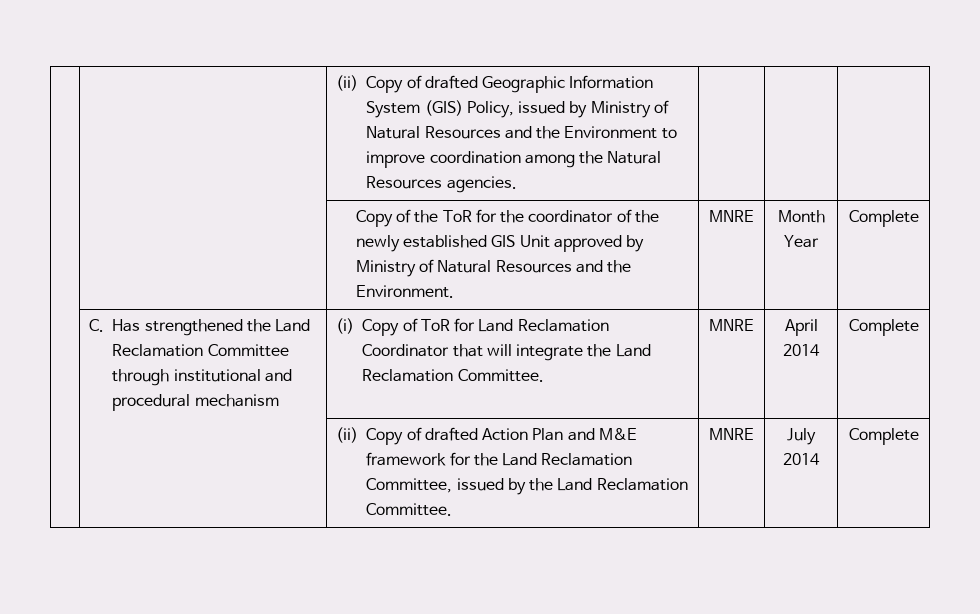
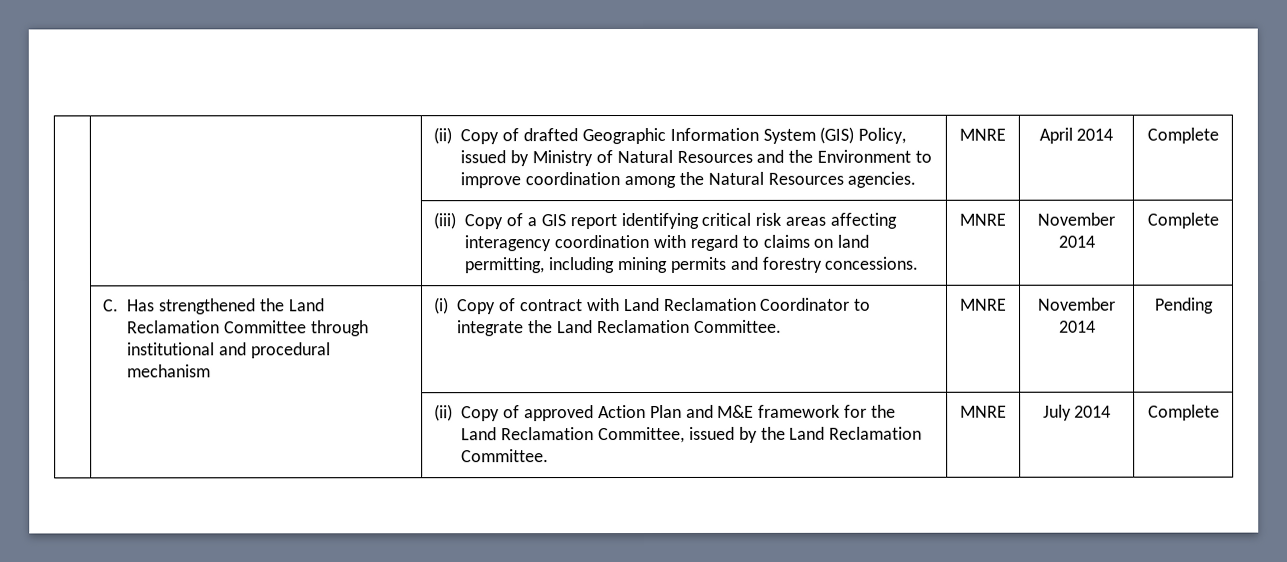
- | | (ii) Copy of drafted Geographic Information System (GIS) Policy, issued by Ministry of Natural Resources and the Environment to improve coordination among the Natural Resources agencies. | | |
- | | Copy of the ToR for the coordinator of the newly established GIS Unit approved by Ministry of Natural Resources and the Environment. | MNRE | Month Year | Complete
+ | | (ii) Copy of drafted Geographic Information System (GIS) Policy, issued by Ministry of Natural Resources and the Environment to improve coordination among the Natural Resources agencies. | MNRE | April 2014 | Complete
+ | | (iii) Copy of a GIS report identifying critical risk areas affecting interagency coordination with regard to claims on land permitting, including mining permits and forestry concessions. | MNRE | November 2014 | Complete
- | C. Has strengthened the Land Reclamation Committee through institutional and procedural mechanism | (i) Copy of ToR for Land Reclamation Coordinator that will integrate the Land Reclamation Committee. | MNRE | April 2014 | Complete
- | | (ii) Copy of drafted Action Plan and M&E framework for the Land Reclamation Committee, issued by the Land Reclamation Committee. | MNRE | July 2014 | Complete
+ | C. Has strengthened the Land Reclamation Committee through institutional and procedural mechanism | (i) Copy of contract with Land Reclamation Coordinator to integrate the Land Reclamation Committee. | MNRE | November 2014 | Pending
+ | | (ii) Copy of approved Action Plan and M&E framework for the Land Reclamation Committee, issued by the Land Reclamation Committee. | MNRE | July 2014 | Complete

